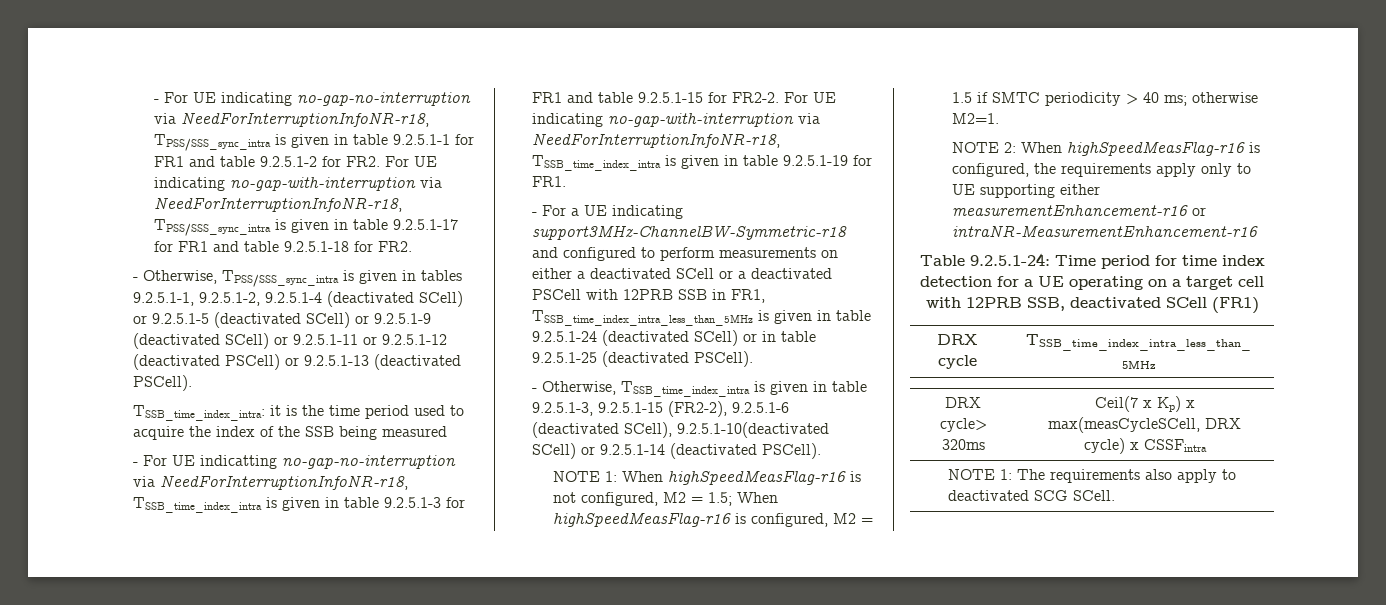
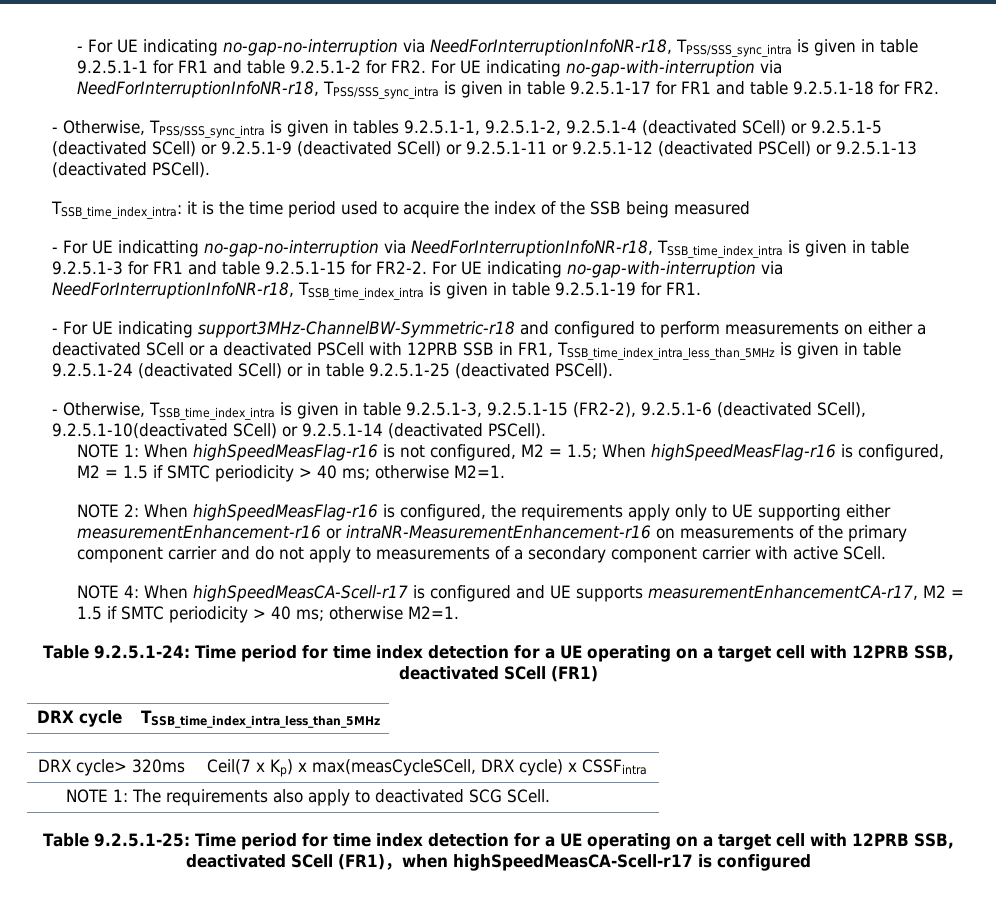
- - For a UE indicating support3MHz-ChannelBW-Symmetric-r18 and configured to perform measurements on either a deactivated SCell or a deactivated PSCell with 12PRB SSB in FR1, TSSB_time_index_intra_less_than_5MHz is given in table 9.2.5.1-24 (deactivated SCell) or in table 9.2.5.1-25 (deactivated PSCell).
+ - For UE indicating support3MHz-ChannelBW-Symmetric-r18 and configured to perform measurements on either a deactivated SCell or a deactivated PSCell with 12PRB SSB in FR1, TSSB_time_index_intra_less_than_5MHz is given in table 9.2.5.1-24 (deactivated SCell) or in table 9.2.5.1-25 (deactivated PSCell).
- NOTE 2: When highSpeedMeasFlag-r16 is configured, the requirements apply only to UE supporting either measurementEnhancement-r16 or intraNR-MeasurementEnhancement-r16
+ NOTE 2: When highSpeedMeasFlag-r16 is configured, the requirements apply only to UE supporting either measurementEnhancement-r16 or intraNR-MeasurementEnhancement-r16 on measurements of the primary component carrier and do not apply to measurements of a secondary component carrier with active SCell.
+ NOTE 4: When highSpeedMeasCA-Scell-r17 is configured and UE supports measurementEnhancementCA-r17, M2 = 1.5 if SMTC periodicity > 40 ms; otherwise M2=1.
+ Table 9.2.5.1-25: Time period for time index detection for a UE operating on a target cell with 12PRB SSB, deactivated SCell (FR1)，when highSpeedMeasCA-Scell-r17 is configured

